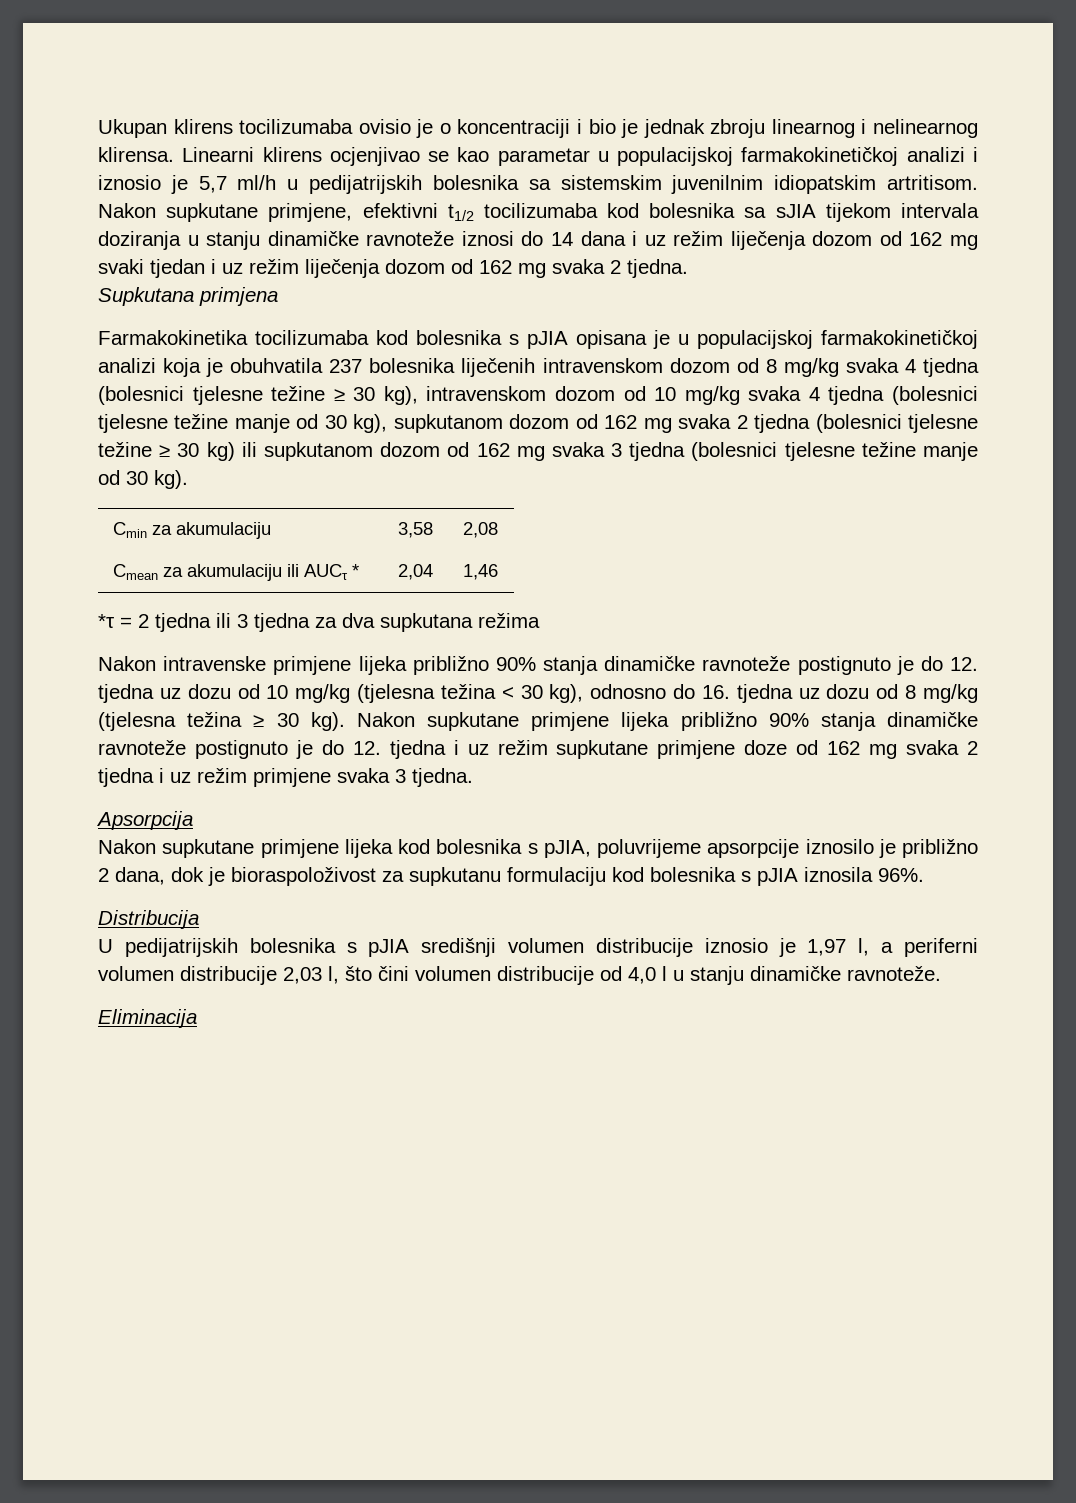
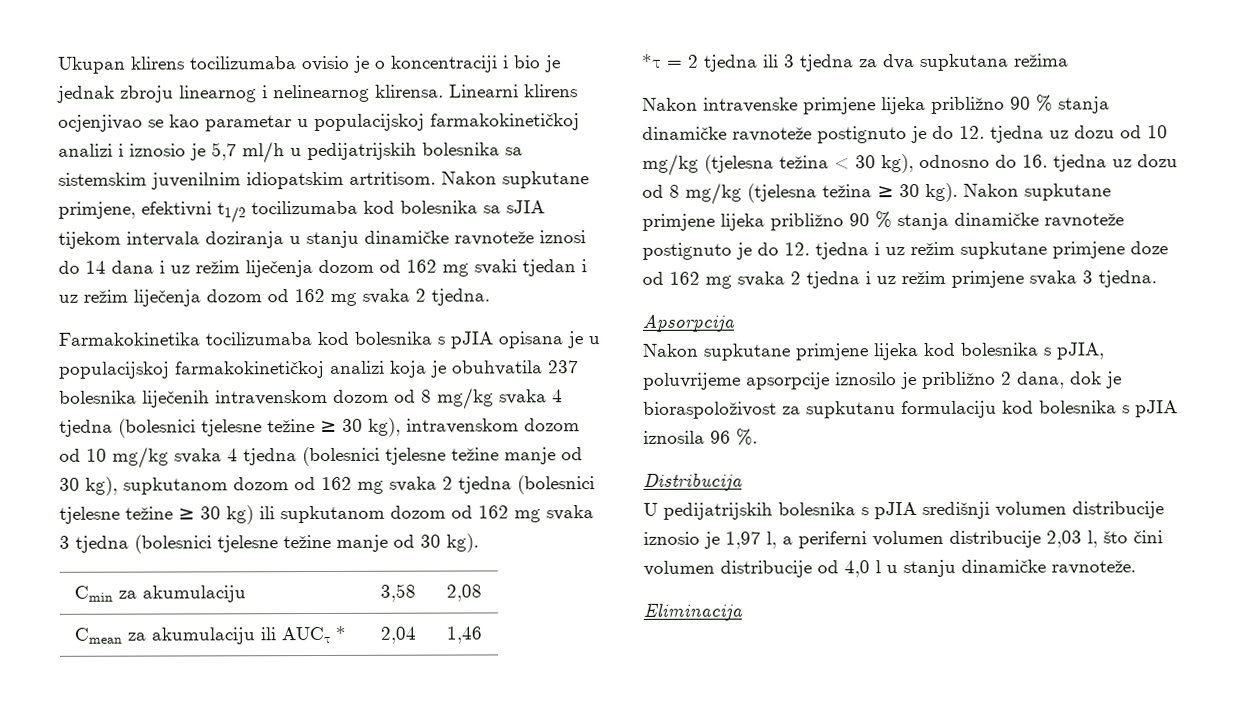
- Supkutana primjena
- Nakon intravenske primjene lijeka približno 90% stanja dinamičke ravnoteže postignuto je do 12. tjedna uz dozu od 10 mg/kg (tjelesna težina < 30 kg), odnosno do 16. tjedna uz dozu od 8 mg/kg (tjelesna težina ≥ 30 kg).
+ Nakon intravenske primjene lijeka približno 90 % stanja dinamičke ravnoteže postignuto je do 12. tjedna uz dozu od 10 mg/kg (tjelesna težina < 30 kg), odnosno do 16. tjedna uz dozu od 8 mg/kg (tjelesna težina ≥ 30 kg).
- Nakon supkutane primjene lijeka približno 90% stanja dinamičke ravnoteže postignuto je do 12. tjedna i uz režim supkutane primjene doze od 162 mg svaka 2 tjedna i uz režim primjene svaka 3 tjedna.
+ Nakon supkutane primjene lijeka približno 90 % stanja dinamičke ravnoteže postignuto je do 12. tjedna i uz režim supkutane primjene doze od 162 mg svaka 2 tjedna i uz režim primjene svaka 3 tjedna.
- Nakon supkutane primjene lijeka kod bolesnika s pJIA, poluvrijeme apsorpcije iznosilo je približno 2 dana, dok je bioraspoloživost za supkutanu formulaciju kod bolesnika s pJIA iznosila 96%.
+ Nakon supkutane primjene lijeka kod bolesnika s pJIA, poluvrijeme apsorpcije iznosilo je približno 2 dana, dok je bioraspoloživost za supkutanu formulaciju kod bolesnika s pJIA iznosila 96 %.

